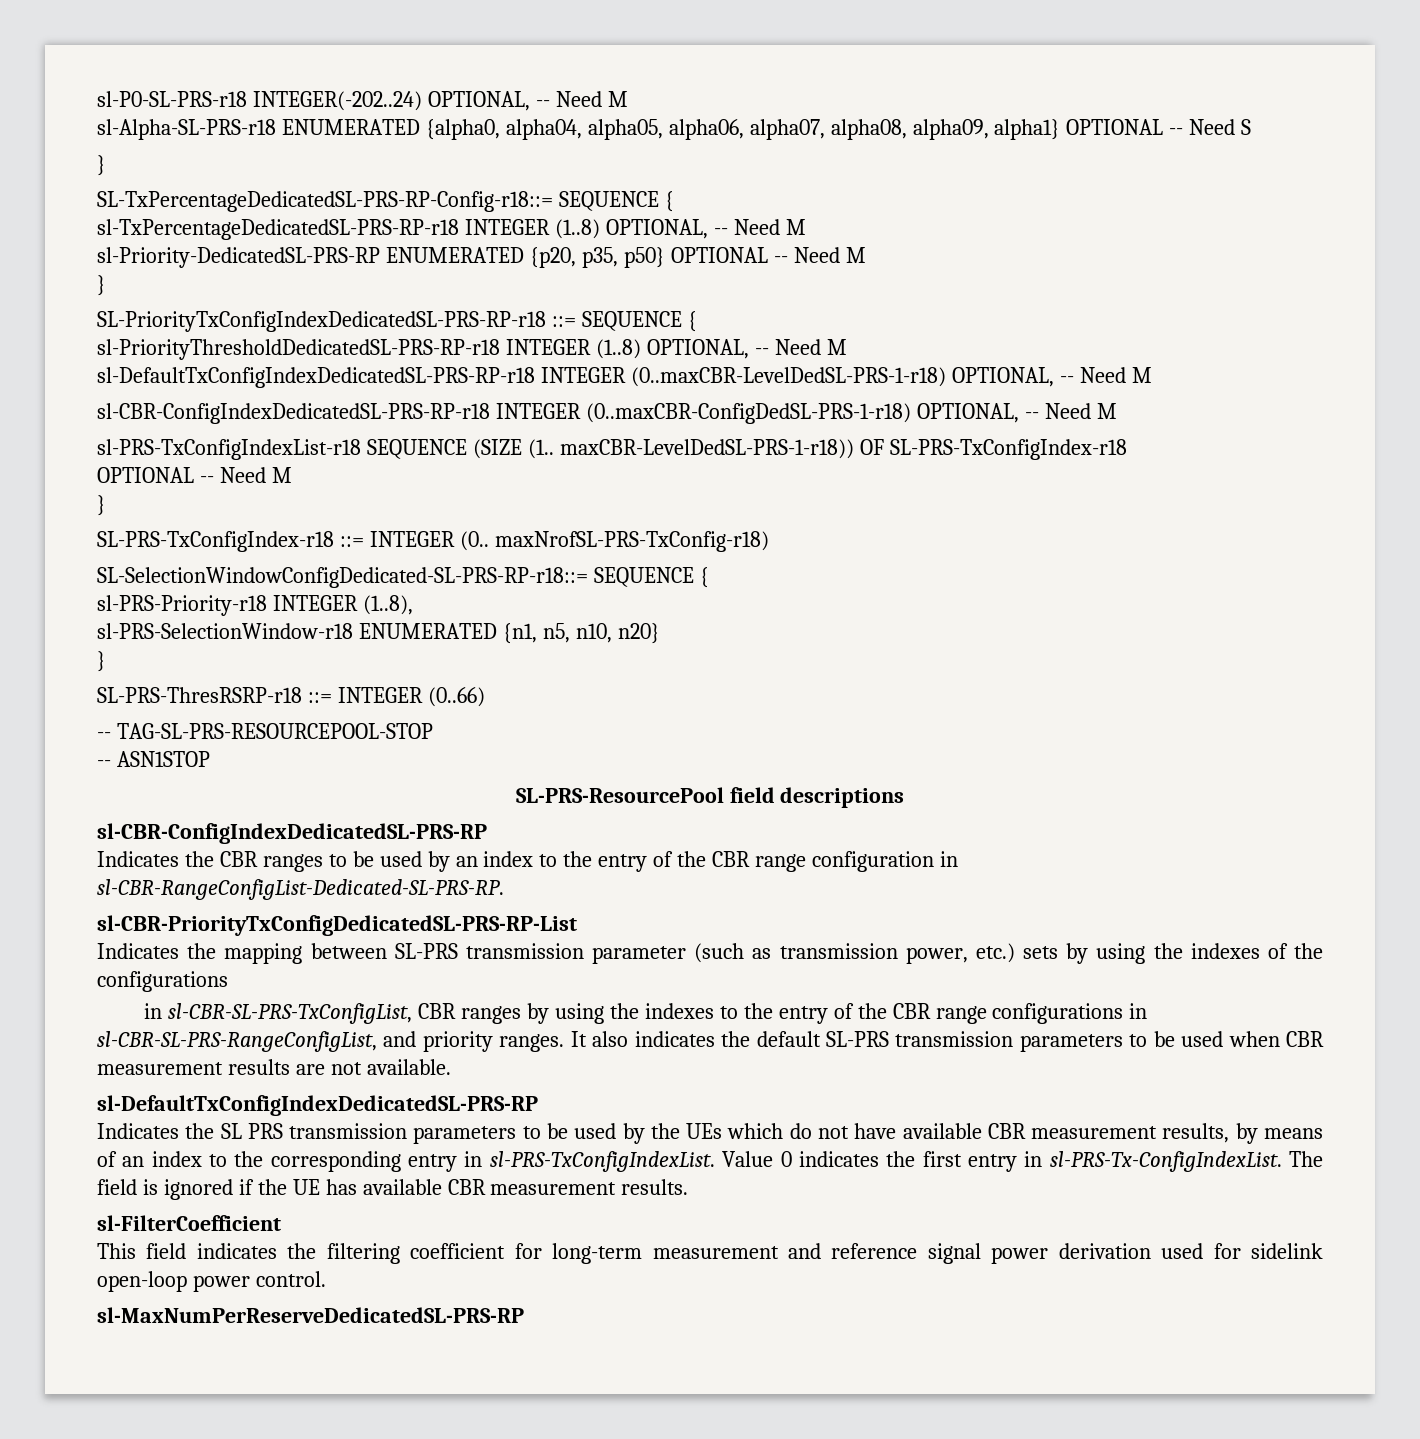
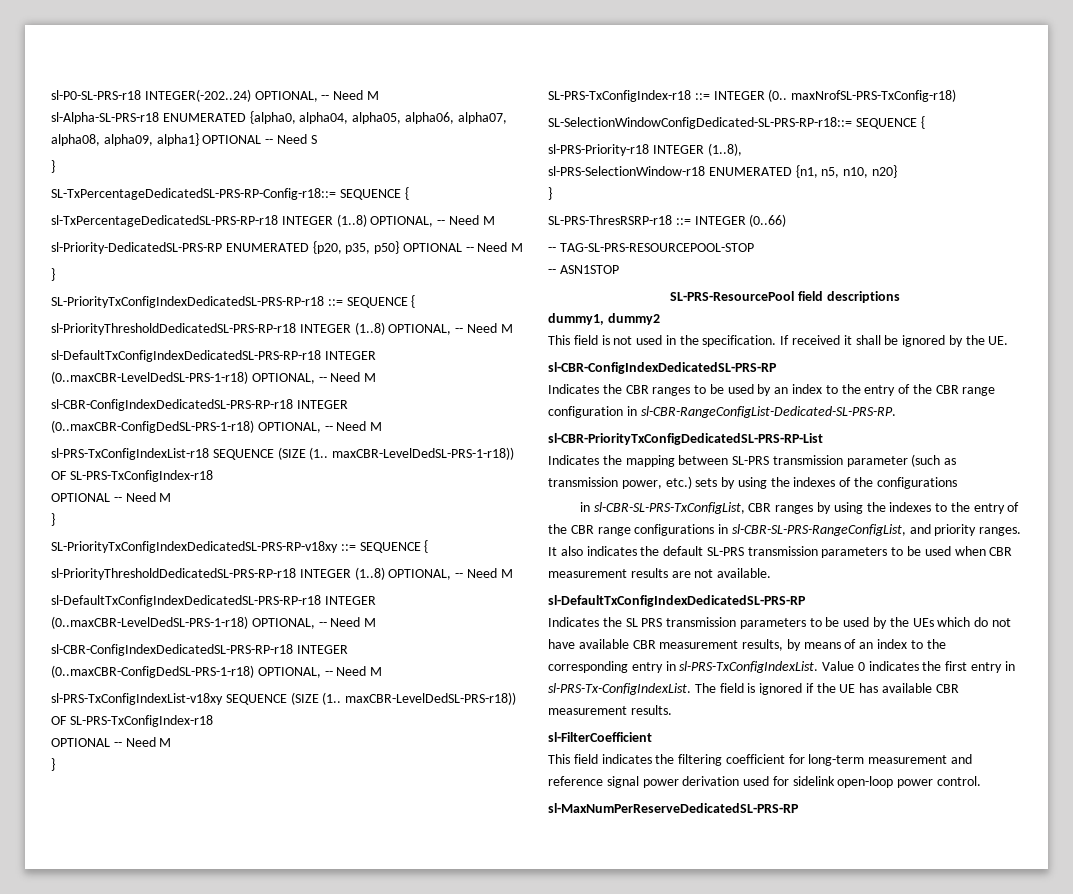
+ SL-PriorityTxConfigIndexDedicatedSL-PRS-RP-v18xy ::= SEQUENCE {
+ sl-PriorityThresholdDedicatedSL-PRS-RP-r18 INTEGER (1..8) OPTIONAL, -- Need M
+ sl-DefaultTxConfigIndexDedicatedSL-PRS-RP-r18 INTEGER (0..maxCBR-LevelDedSL-PRS-1-r18) OPTIONAL, -- Need M
+ sl-CBR-ConfigIndexDedicatedSL-PRS-RP-r18 INTEGER (0..maxCBR-ConfigDedSL-PRS-1-r18) OPTIONAL, -- Need M
+ sl-PRS-TxConfigIndexList-v18xy SEQUENCE (SIZE (1.. maxCBR-LevelDedSL-PRS-r18)) OF SL-PRS-TxConfigIndex-r18
+ OPTIONAL -- Need M
+ }
+ dummy1, dummy2
+ This field is not used in the specification. If received it shall be ignored by the UE.

